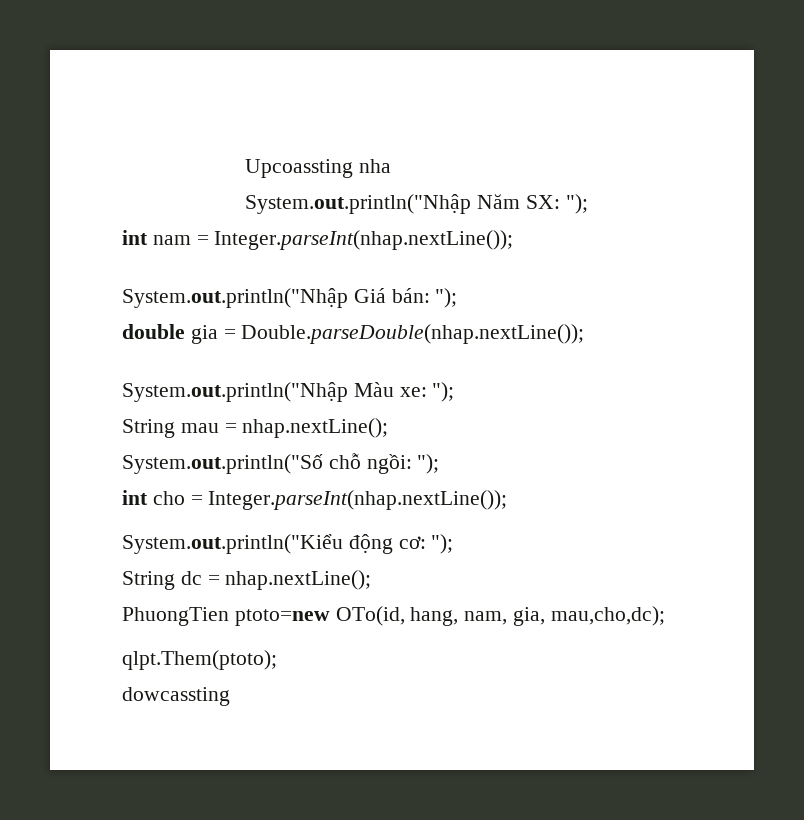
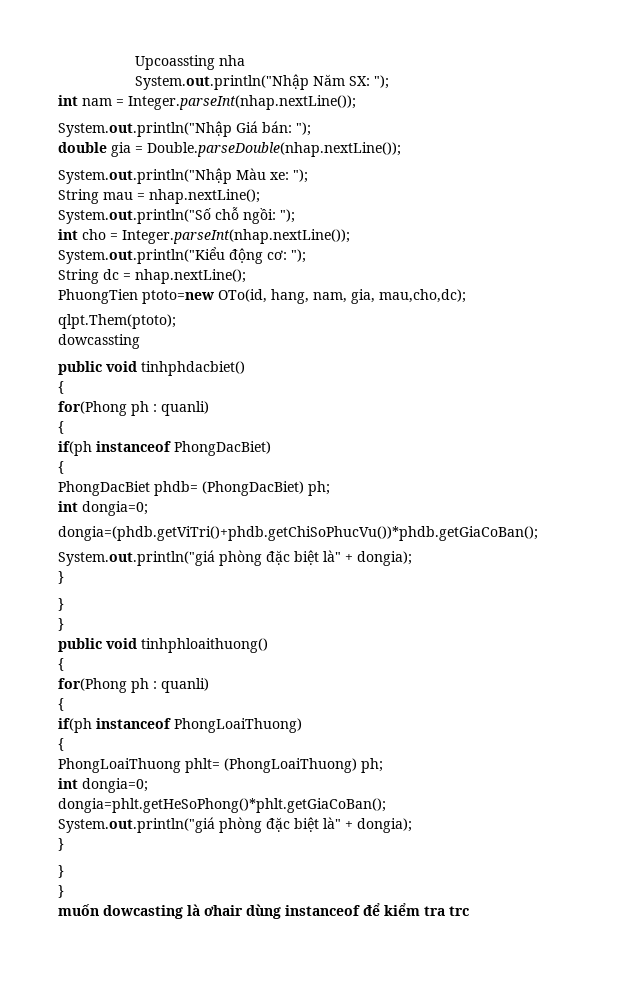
+ public void tinhphdacbiet()
+ {
+ for(Phong ph : quanli)
+ {
+ if(ph instanceof PhongDacBiet)
+ {
+ PhongDacBiet phdb= (PhongDacBiet) ph;
+ int dongia=0;
+ dongia=(phdb.getViTri()+phdb.getChiSoPhucVu())*phdb.getGiaCoBan();
+ System.out.println("giá phòng đặc biệt là" + dongia);
+ }
+ }
+ }
+ public void tinhphloaithuong()
+ {
+ for(Phong ph : quanli)
+ {
+ if(ph instanceof PhongLoaiThuong)
+ {
+ PhongLoaiThuong phlt= (PhongLoaiThuong) ph;
+ int dongia=0;
+ dongia=phlt.getHeSoPhong()*phlt.getGiaCoBan();
+ System.out.println("giá phòng đặc biệt là" + dongia);
+ }
+ }
+ }
+ muốn dowcasting là ơhair dùng instanceof để kiểm tra trc

